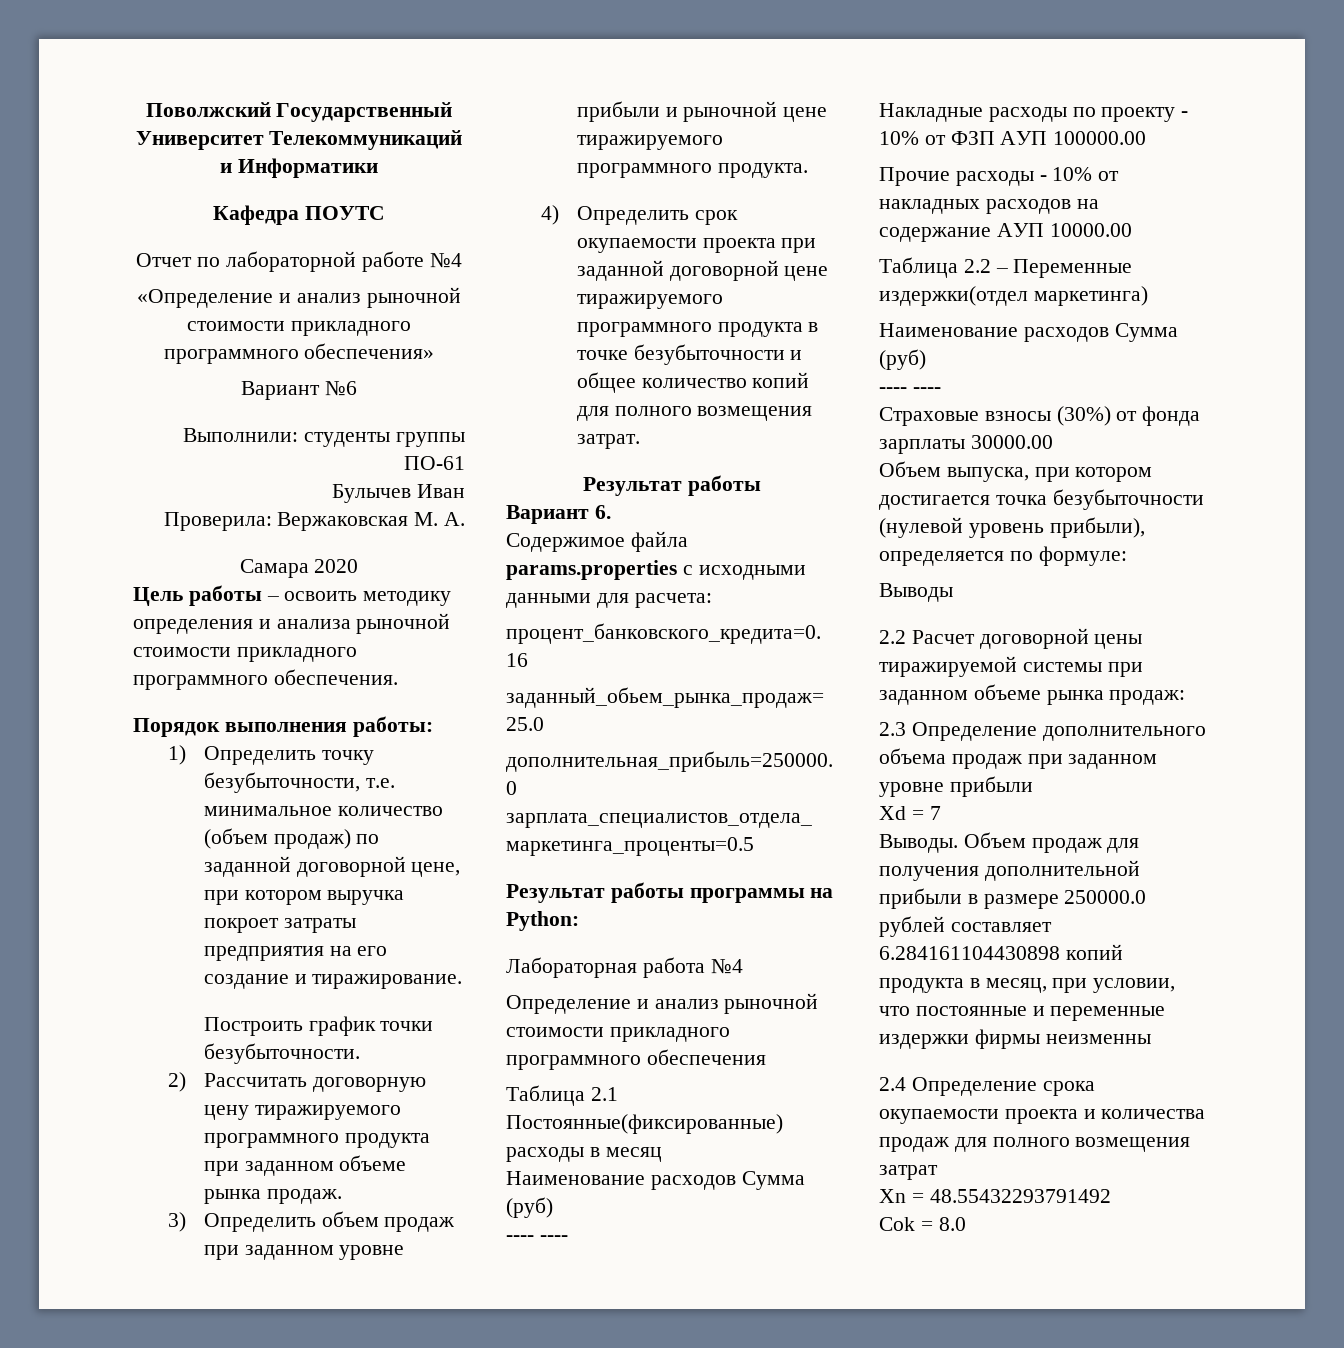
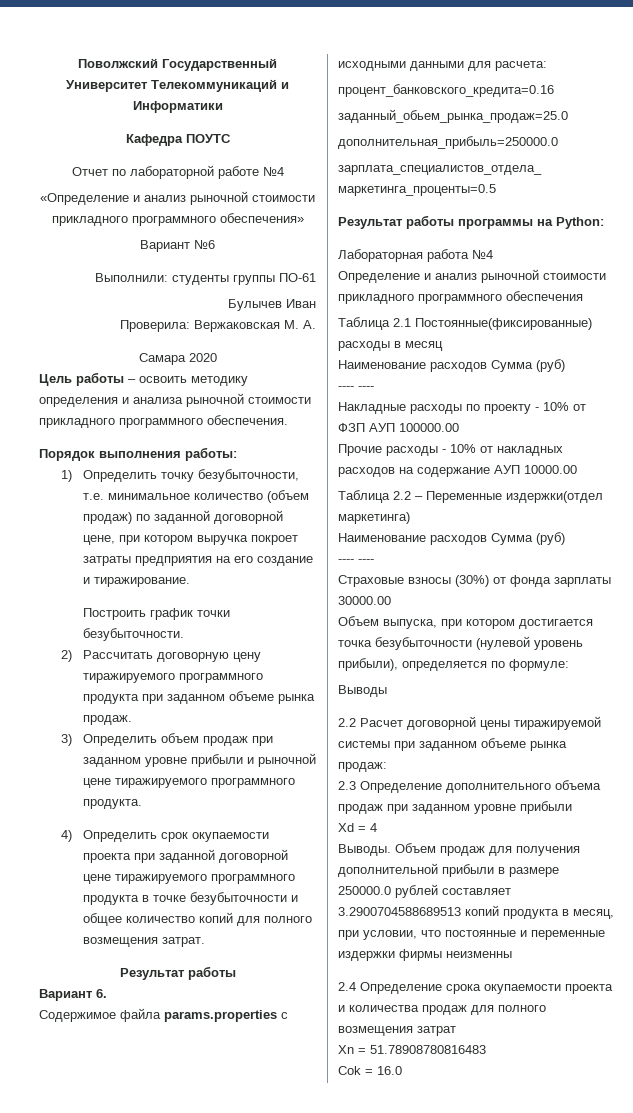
- Xd = 7
+ Xd = 4
- Объем продаж для получения дополнительной прибыли в размере 250000.0 рублей составляет 6.284161104430898 копий продукта в месяц, при условии, что постоянные и переменные издержки фирмы неизменны
+ Объем продаж для получения дополнительной прибыли в размере 250000.0 рублей составляет 3.2900704588689513 копий продукта в месяц, при условии, что постоянные и переменные издержки фирмы неизменны
- Xn = 48.55432293791492
+ Xn = 51.78908780816483
- Cok = 8.0
+ Cok = 16.0

